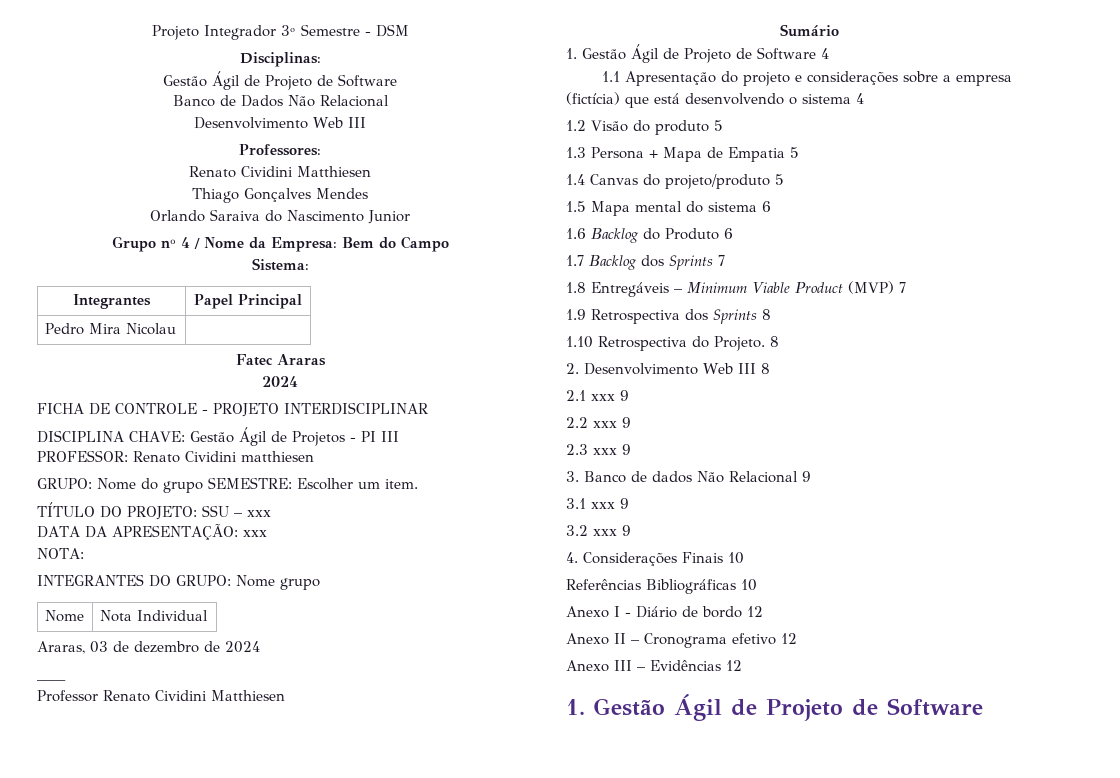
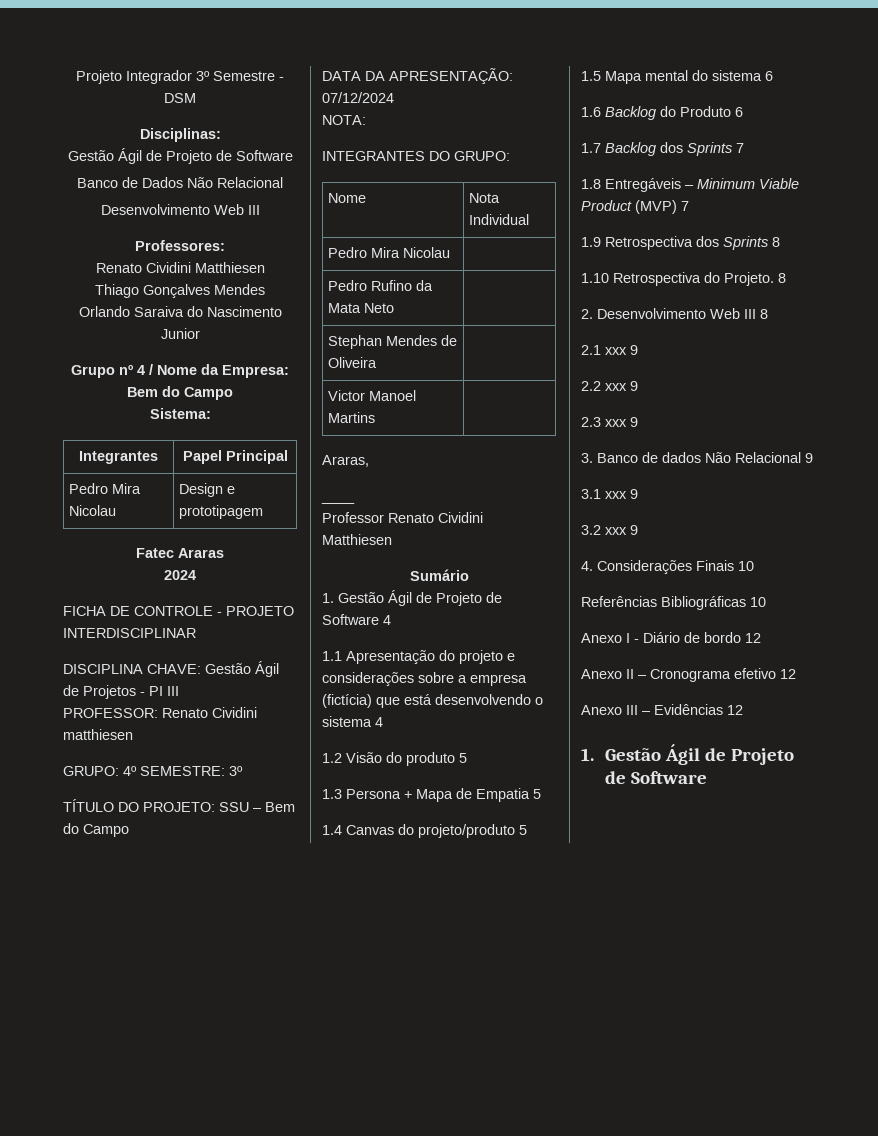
- Pedro Mira Nicolau |
+ Pedro Mira Nicolau | Design e prototipagem
- GRUPO: Nome do grupo SEMESTRE: Escolher um item.
+ GRUPO: 4º SEMESTRE: 3º
- TÍTULO DO PROJETO: SSU – xxx
+ TÍTULO DO PROJETO: SSU – Bem do Campo
- DATA DA APRESENTAÇÃO: xxx
+ DATA DA APRESENTAÇÃO: 07/12/2024
- INTEGRANTES DO GRUPO: Nome grupo
+ INTEGRANTES DO GRUPO:
  Nome | Nota Individual
- Araras, 03 de dezembro de 2024
+ Pedro Mira Nicolau |
+ Pedro Rufino da Mata Neto |
+ Stephan Mendes de Oliveira |
+ Victor Manoel Martins |
+ Araras,

